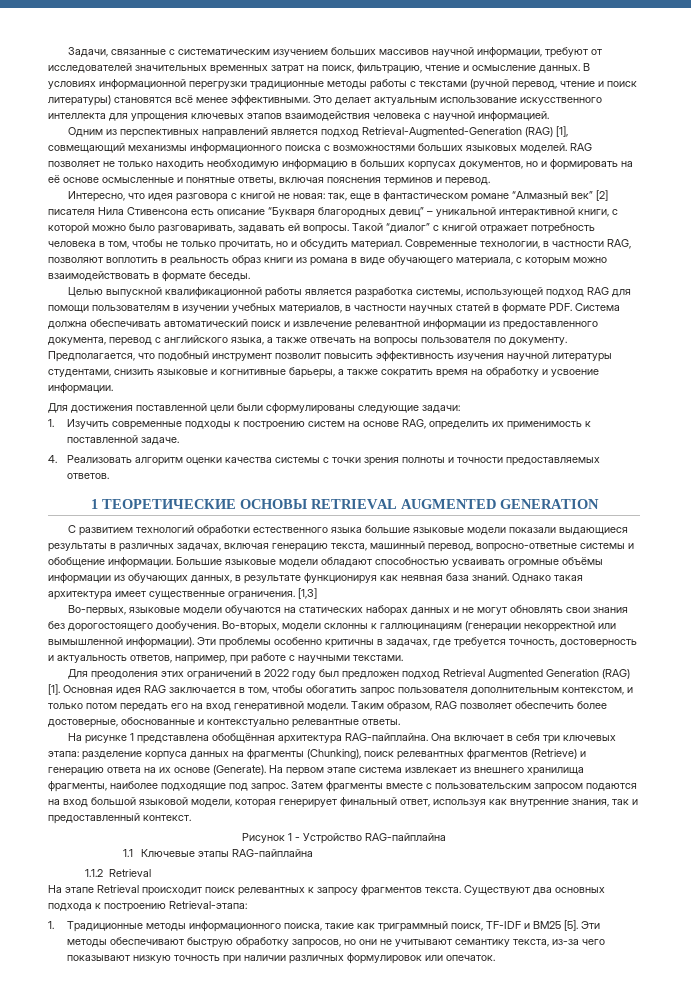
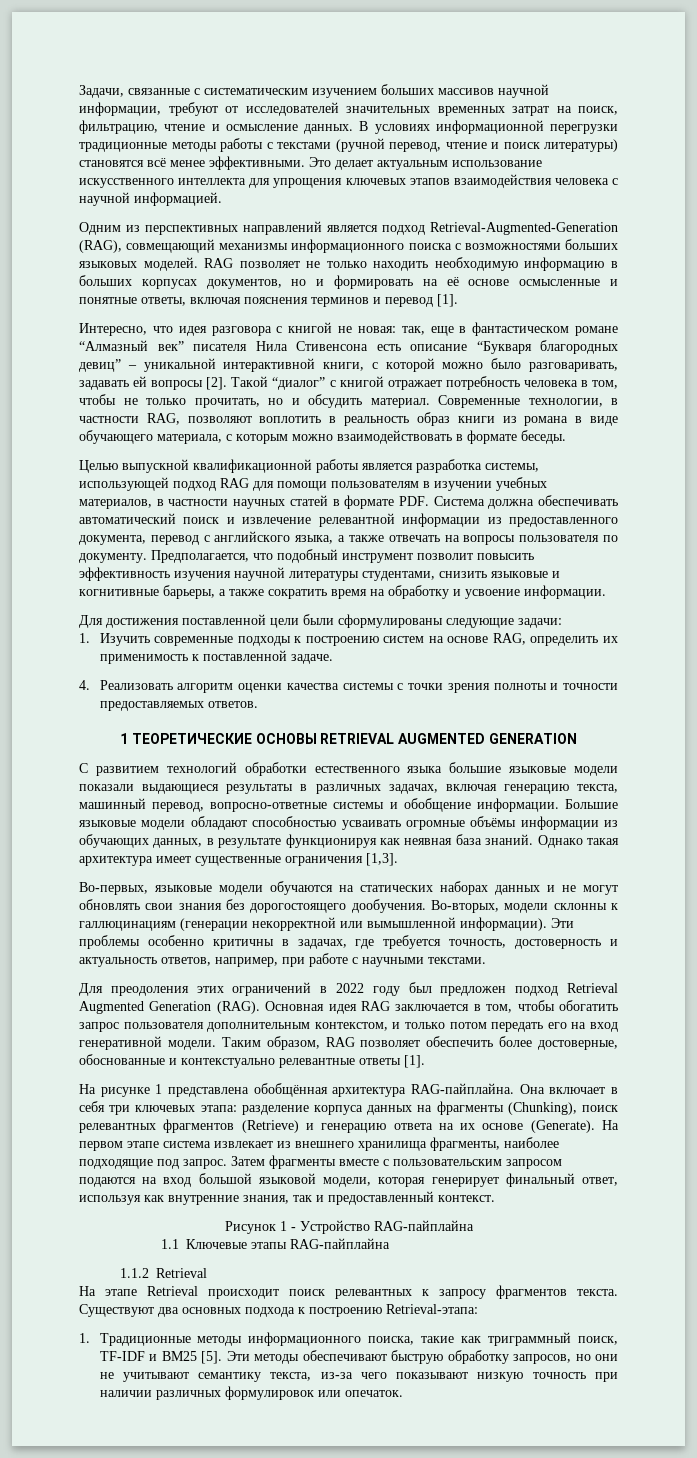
- Одним из перспективных направлений является подход Retrieval-Augmented-Generation (RAG) [1], совмещающий механизмы информационного поиска с возможностями больших языковых моделей.
+ Одним из перспективных направлений является подход Retrieval-Augmented-Generation (RAG), совмещающий механизмы информационного поиска с возможностями больших языковых моделей.
- RAG позволяет не только находить необходимую информацию в больших корпусах документов, но и формировать на её основе осмысленные и понятные ответы, включая пояснения терминов и перевод.
+ RAG позволяет не только находить необходимую информацию в больших корпусах документов, но и формировать на её основе осмысленные и понятные ответы, включая пояснения терминов и перевод [1].
- Интересно, что идея разговора с книгой не новая: так, еще в фантастическом романе “Алмазный век” [2] писателя Нила Стивенсона есть описание “Букваря благородных девиц” – уникальной интерактивной книги, с которой можно было разговаривать, задавать ей вопросы.
+ Интересно, что идея разговора с книгой не новая: так, еще в фантастическом романе “Алмазный век” писателя Нила Стивенсона есть описание “Букваря благородных девиц” – уникальной интерактивной книги, с которой можно было разговаривать, задавать ей вопросы [2].
- Однако такая архитектура имеет существенные ограничения. [1,3]
+ Однако такая архитектура имеет существенные ограничения [1,3].
- Для преодоления этих ограничений в 2022 году был предложен подход Retrieval Augmented Generation (RAG) [1].
+ Для преодоления этих ограничений в 2022 году был предложен подход Retrieval Augmented Generation (RAG).
- Таким образом, RAG позволяет обеспечить более достоверные, обоснованные и контекстуально релевантные ответы.
+ Таким образом, RAG позволяет обеспечить более достоверные, обоснованные и контекстуально релевантные ответы [1].

